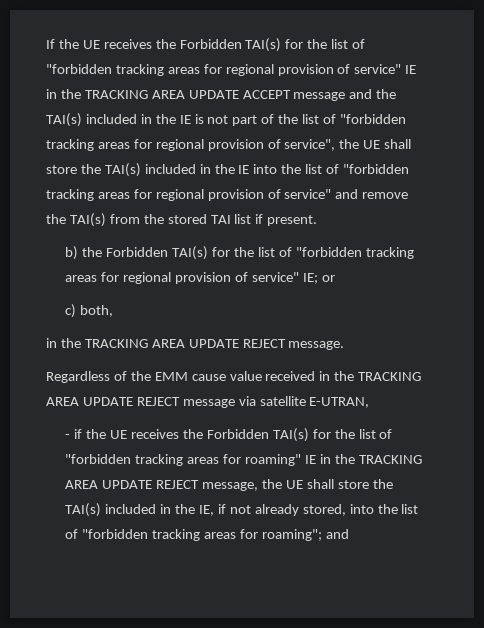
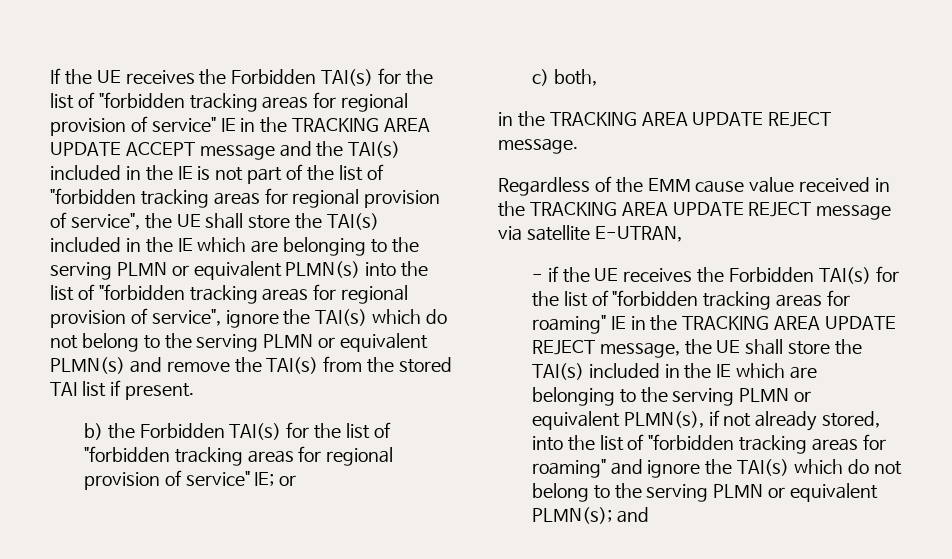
- If the UE receives the Forbidden TAI(s) for the list of "forbidden tracking areas for regional provision of service" IE in the TRACKING AREA UPDATE ACCEPT message and the TAI(s) included in the IE is not part of the list of "forbidden tracking areas for regional provision of service", the UE shall store the TAI(s) included in the IE into the list of "forbidden tracking areas for regional provision of service" and remove the TAI(s) from the stored TAI list if present.
+ If the UE receives the Forbidden TAI(s) for the list of "forbidden tracking areas for regional provision of service" IE in the TRACKING AREA UPDATE ACCEPT message and the TAI(s) included in the IE is not part of the list of "forbidden tracking areas for regional provision of service", the UE shall store the TAI(s) included in the IE which are belonging to the serving PLMN or equivalent PLMN(s) into the list of "forbidden tracking areas for regional provision of service", ignore the TAI(s) which do not belong to the serving PLMN or equivalent PLMN(s) and remove the TAI(s) from the stored TAI list if present.
- - if the UE receives the Forbidden TAI(s) for the list of "forbidden tracking areas for roaming" IE in the TRACKING AREA UPDATE REJECT message, the UE shall store the TAI(s) included in the IE, if not already stored, into the list of "forbidden tracking areas for roaming"; and
+ - if the UE receives the Forbidden TAI(s) for the list of "forbidden tracking areas for roaming" IE in the TRACKING AREA UPDATE REJECT message, the UE shall store the TAI(s) included in the IE which are belonging to the serving PLMN or equivalent PLMN(s), if not already stored, into the list of "forbidden tracking areas for roaming" and ignore the TAI(s) which do not belong to the serving PLMN or equivalent PLMN(s); and

